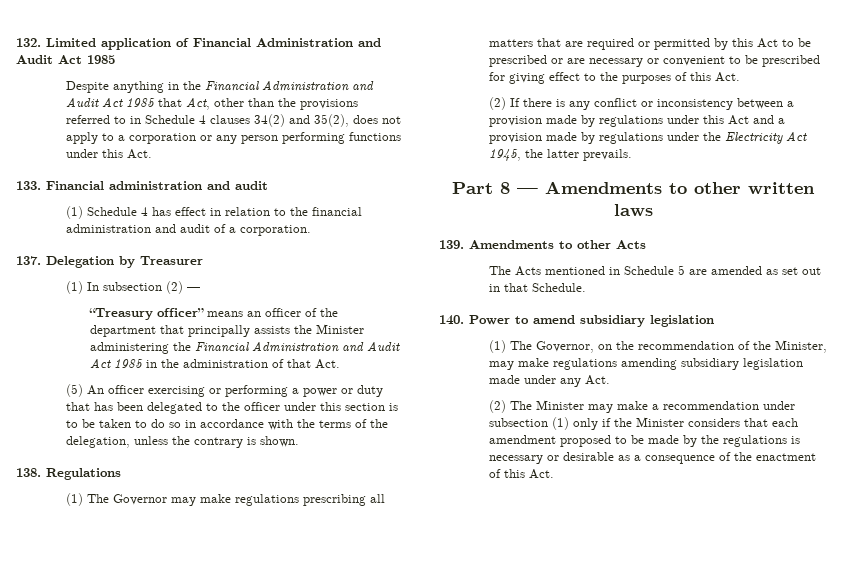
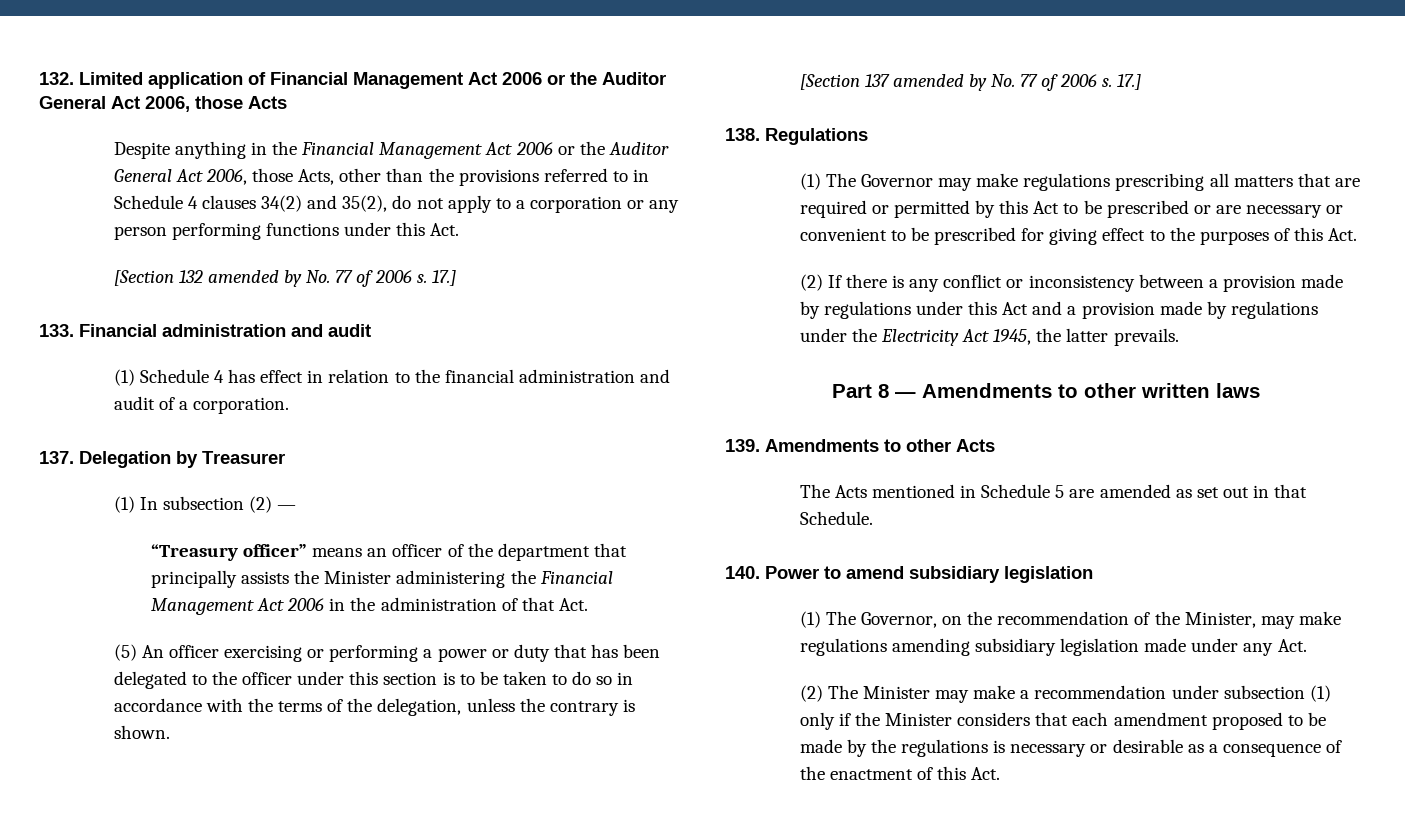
- 132. Limited application of Financial Administration and Audit Act 1985
+ 132. Limited application of Financial Management Act 2006 or the Auditor General Act 2006, those Acts
- Despite anything in the Financial Administration and Audit Act 1985 that Act, other than the provisions referred to in Schedule 4 clauses 34(2) and 35(2), does not apply to a corporation or any person performing functions under this Act.
+ Despite anything in the Financial Management Act 2006 or the Auditor General Act 2006, those Acts, other than the provisions referred to in Schedule 4 clauses 34(2) and 35(2), do not apply to a corporation or any person performing functions under this Act.
+ [Section 132 amended by No. 77 of 2006 s. 17.]
- “Treasury officer” means an officer of the department that principally assists the Minister administering the Financial Administration and Audit Act 1985 in the administration of that Act.
+ “Treasury officer” means an officer of the department that principally assists the Minister administering the Financial Management Act 2006 in the administration of that Act.
+ [Section 137 amended by No. 77 of 2006 s. 17.]

